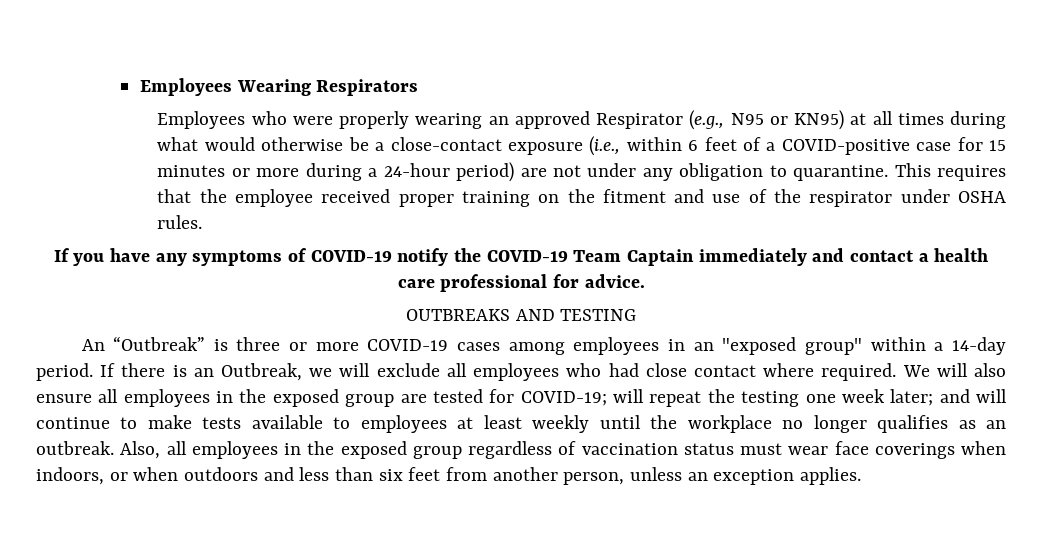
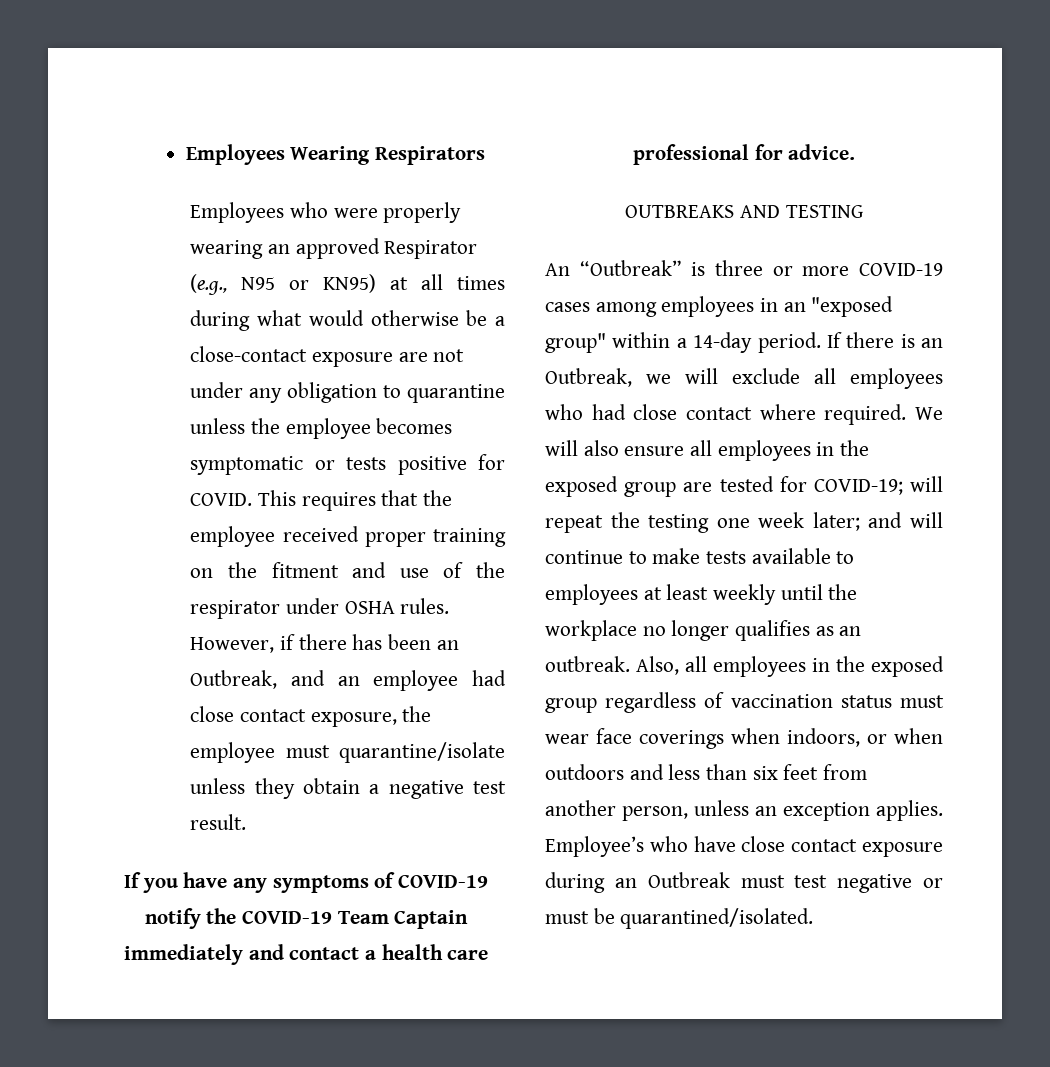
- Employees who were properly wearing an approved Respirator (e.g., N95 or KN95) at all times during what would otherwise be a close-contact exposure (i.e., within 6 feet of a COVID-positive case for 15 minutes or more during a 24-hour period) are not under any obligation to quarantine.
+ Employees who were properly wearing an approved Respirator (e.g., N95 or KN95) at all times during what would otherwise be a close-contact exposure are not under any obligation to quarantine unless the employee becomes symptomatic or tests positive for COVID.
+ However, if there has been an Outbreak, and an employee had close contact exposure, the employee must quarantine/isolate unless they obtain a negative test result.
+ Employee’s who have close contact exposure during an Outbreak must test negative or must be quarantined/isolated.

